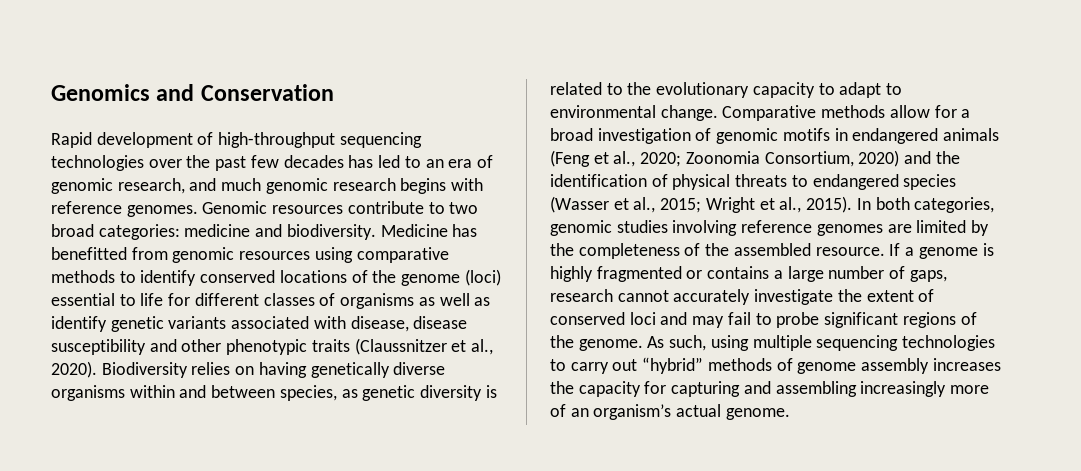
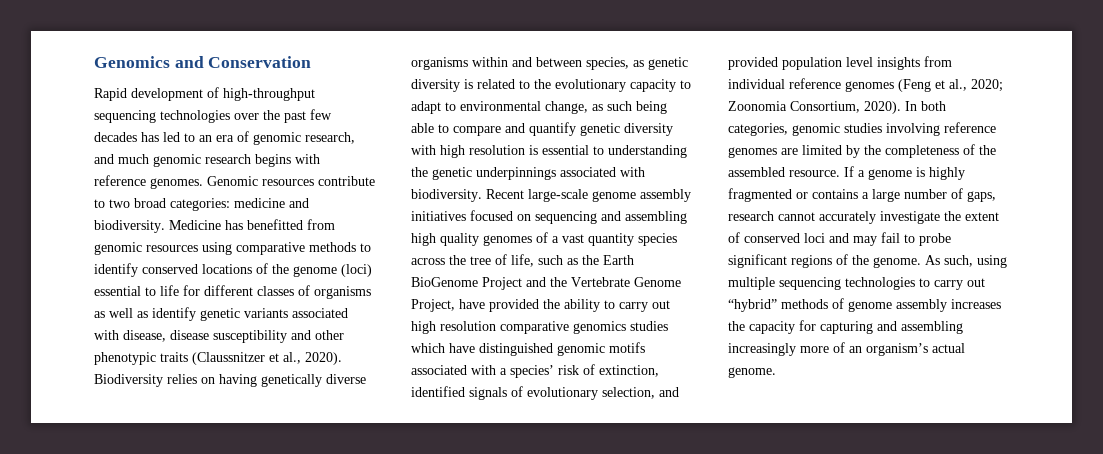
- Biodiversity relies on having genetically diverse organisms within and between species, as genetic diversity is related to the evolutionary capacity to adapt to environmental change. Comparative methods allow for a broad investigation of genomic motifs in endangered animals (Feng et al., 2020; Zoonomia Consortium, 2020) and the identification of physical threats to endangered species (Wasser et al., 2015; Wright et al., 2015).
+ Biodiversity relies on having genetically diverse organisms within and between species, as genetic diversity is related to the evolutionary capacity to adapt to environmental change, as such being able to compare and quantify genetic diversity with high resolution is essential to understanding the genetic underpinnings associated with biodiversity. Recent large-scale genome assembly initiatives focused on sequencing and assembling high quality genomes of a vast quantity species across the tree of life, such as the Earth BioGenome Project and the Vertebrate Genome Project, have provided the ability to carry out high resolution comparative genomics studies which have distinguished genomic motifs associated with a species’ risk of extinction, identified signals of evolutionary selection, and provided population level insights from individual reference genomes (Feng et al., 2020; Zoonomia Consortium, 2020).

